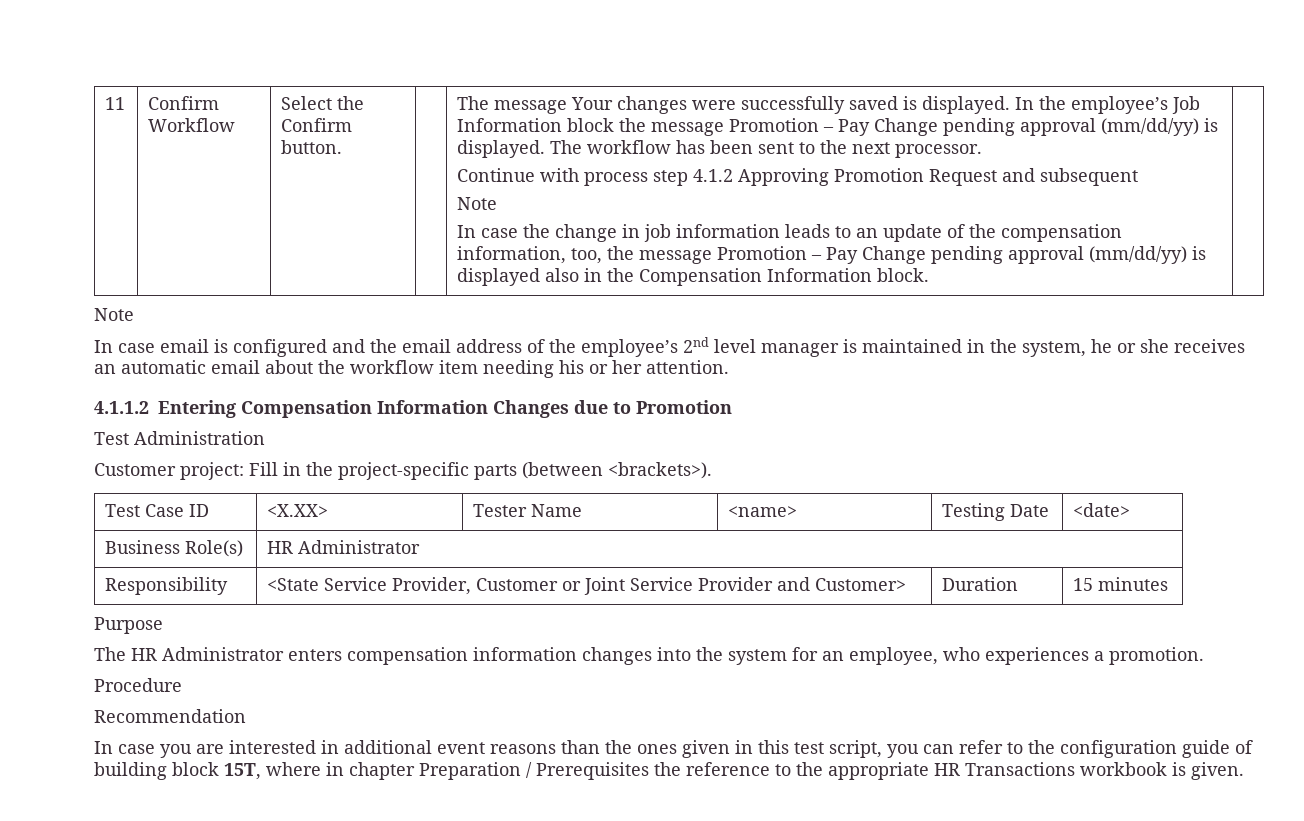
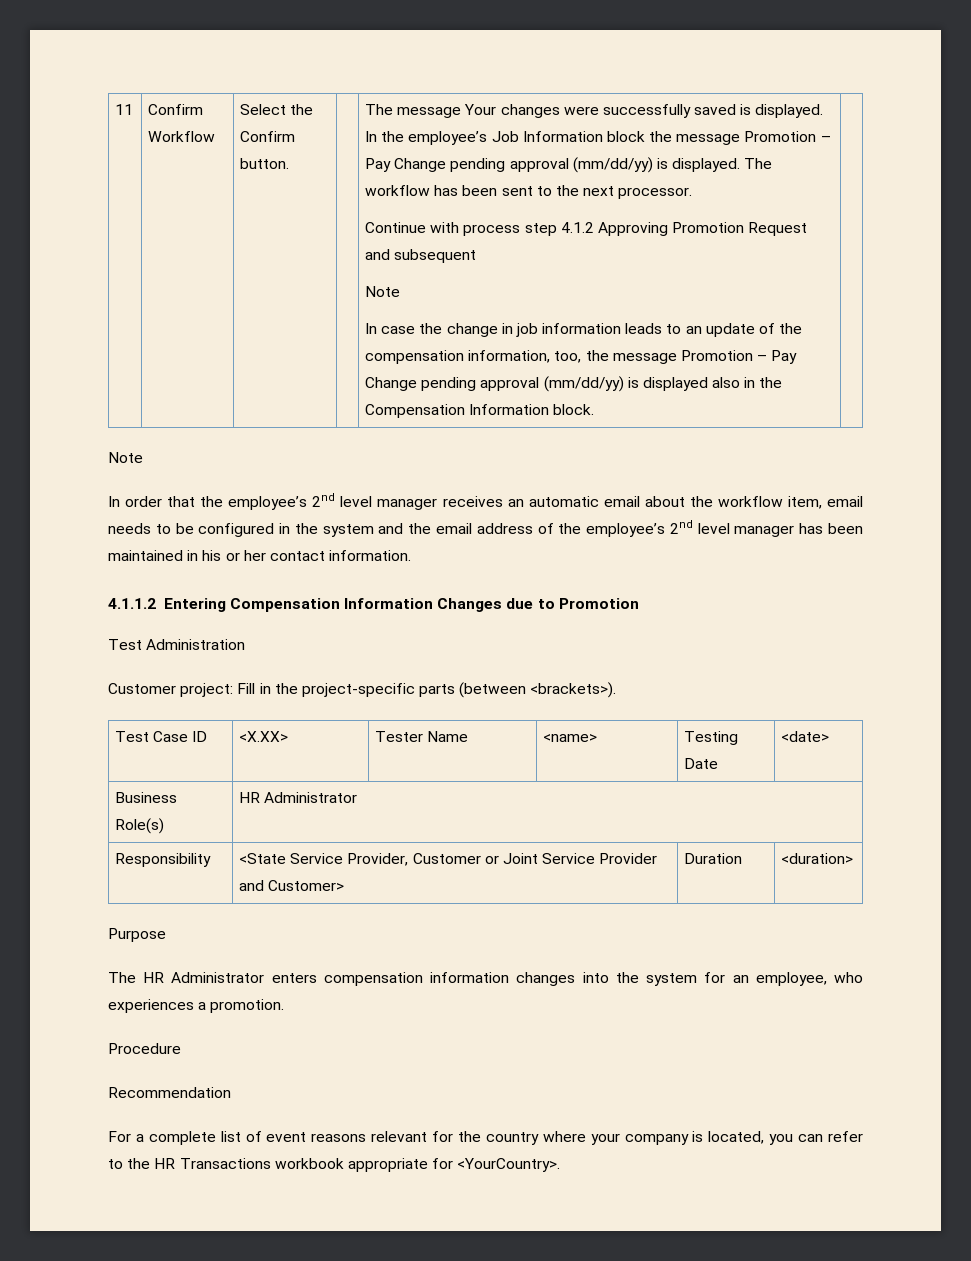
- In case email is configured and the email address of the employee’s 2nd level manager is maintained in the system, he or she receives an automatic email about the workflow item needing his or her attention.
+ In order that the employee’s 2nd level manager receives an automatic email about the workflow item, email needs to be configured in the system and the email address of the employee’s 2nd level manager has been maintained in his or her contact information.
- Responsibility | <State Service Provider, Customer or Joint Service Provider and Customer> | Duration | 15 minutes
+ Responsibility | <State Service Provider, Customer or Joint Service Provider and Customer> | Duration | <duration>
- In case you are interested in additional event reasons than the ones given in this test script, you can refer to the configuration guide of building block 15T, where in chapter Preparation / Prerequisites the reference to the appropriate HR Transactions workbook is given.
+ For a complete list of event reasons relevant for the country where your company is located, you can refer to the HR Transactions workbook appropriate for <YourCountry>.

